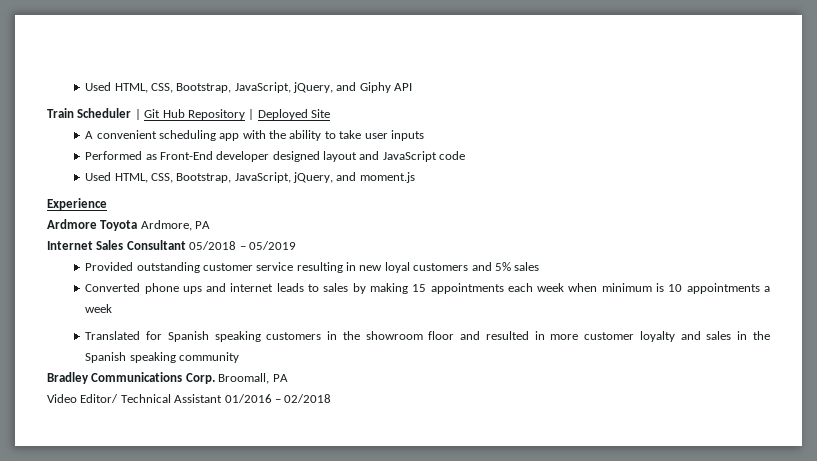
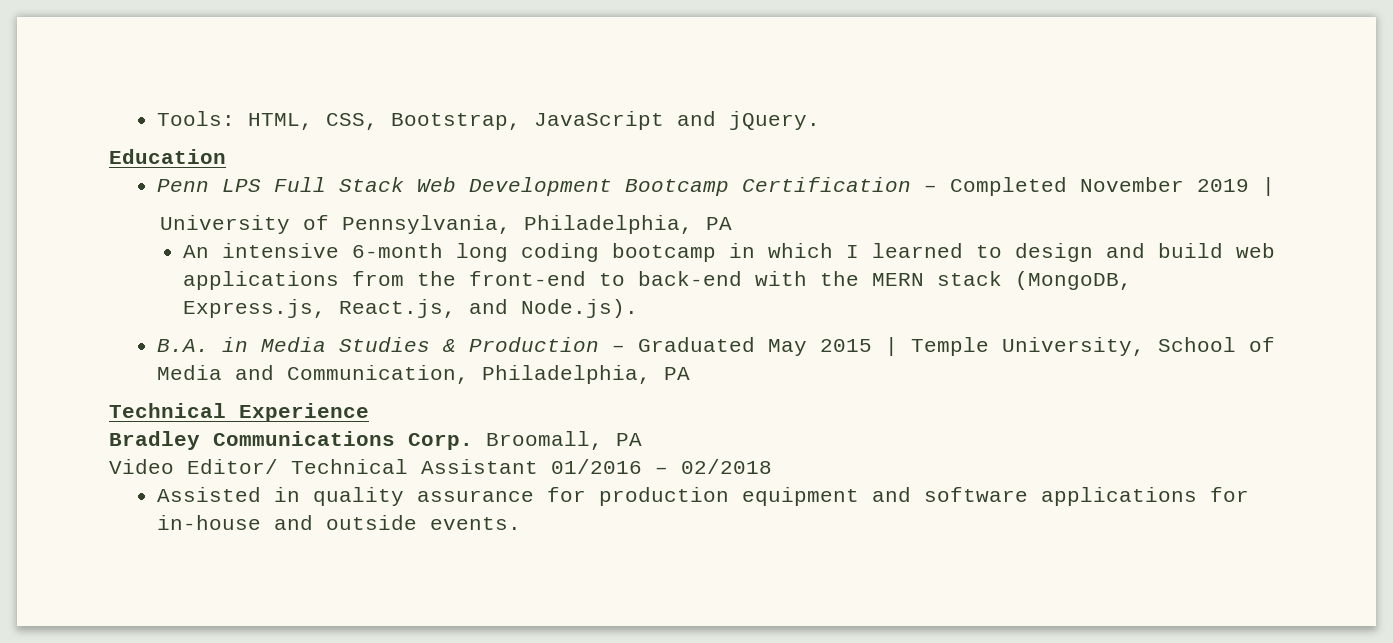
- Used HTML, CSS, Bootstrap, JavaScript, jQuery, and Giphy API
- Train Scheduler | Git Hub Repository | Deployed Site
- A convenient scheduling app with the ability to take user inputs
- Performed as Front-End developer designed layout and JavaScript code
- Used HTML, CSS, Bootstrap, JavaScript, jQuery, and moment.js
- Experience
- Ardmore Toyota Ardmore, PA
- Internet Sales Consultant 05/2018 – 05/2019
- Provided outstanding customer service resulting in new loyal customers and 5% sales
- Converted phone ups and internet leads to sales by making 15 appointments each week when minimum is 10 appointments a week
- Translated for Spanish speaking customers in the showroom floor and resulted in more customer loyalty and sales in the Spanish speaking community
+ Tools: HTML, CSS, Bootstrap, JavaScript and jQuery.
+ Education
+ Penn LPS Full Stack Web Development Bootcamp Certification – Completed November 2019 |
+ University of Pennsylvania, Philadelphia, PA
+ An intensive 6-month long coding bootcamp in which I learned to design and build web applications from the front-end to back-end with the MERN stack (MongoDB, Express.js, React.js, and Node.js).
+ B.A. in Media Studies & Production – Graduated May 2015 | Temple University, School of Media and Communication, Philadelphia, PA
+ Technical Experience
+ Assisted in quality assurance for production equipment and software applications for in-house and outside events.

